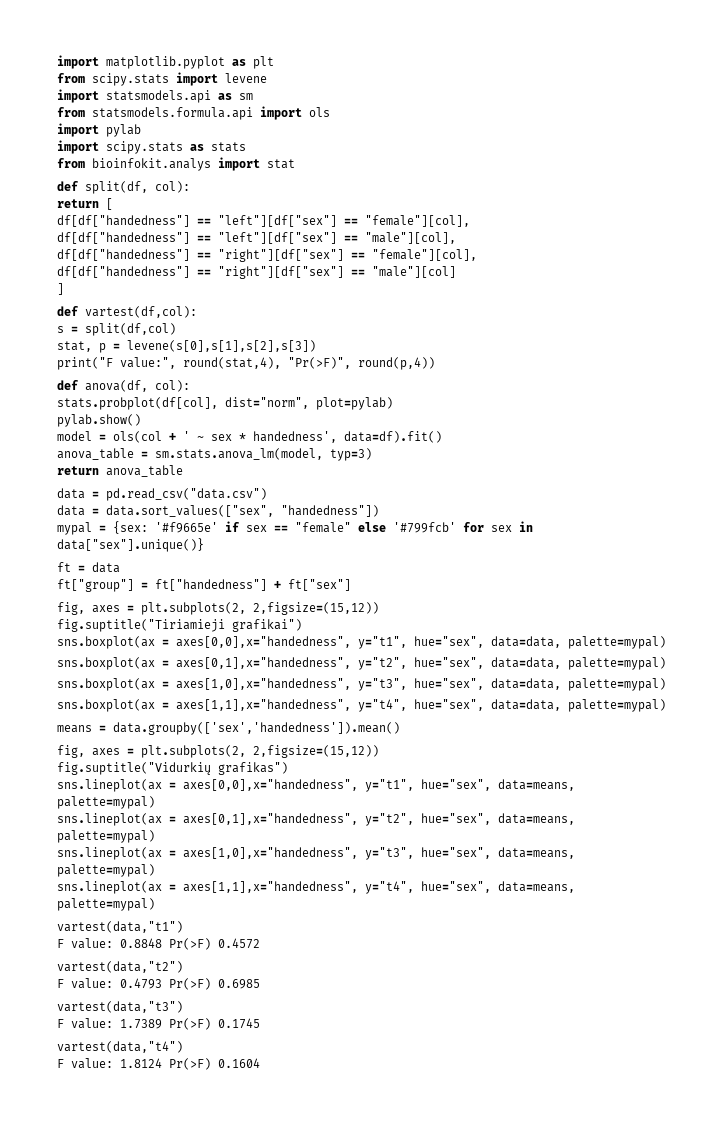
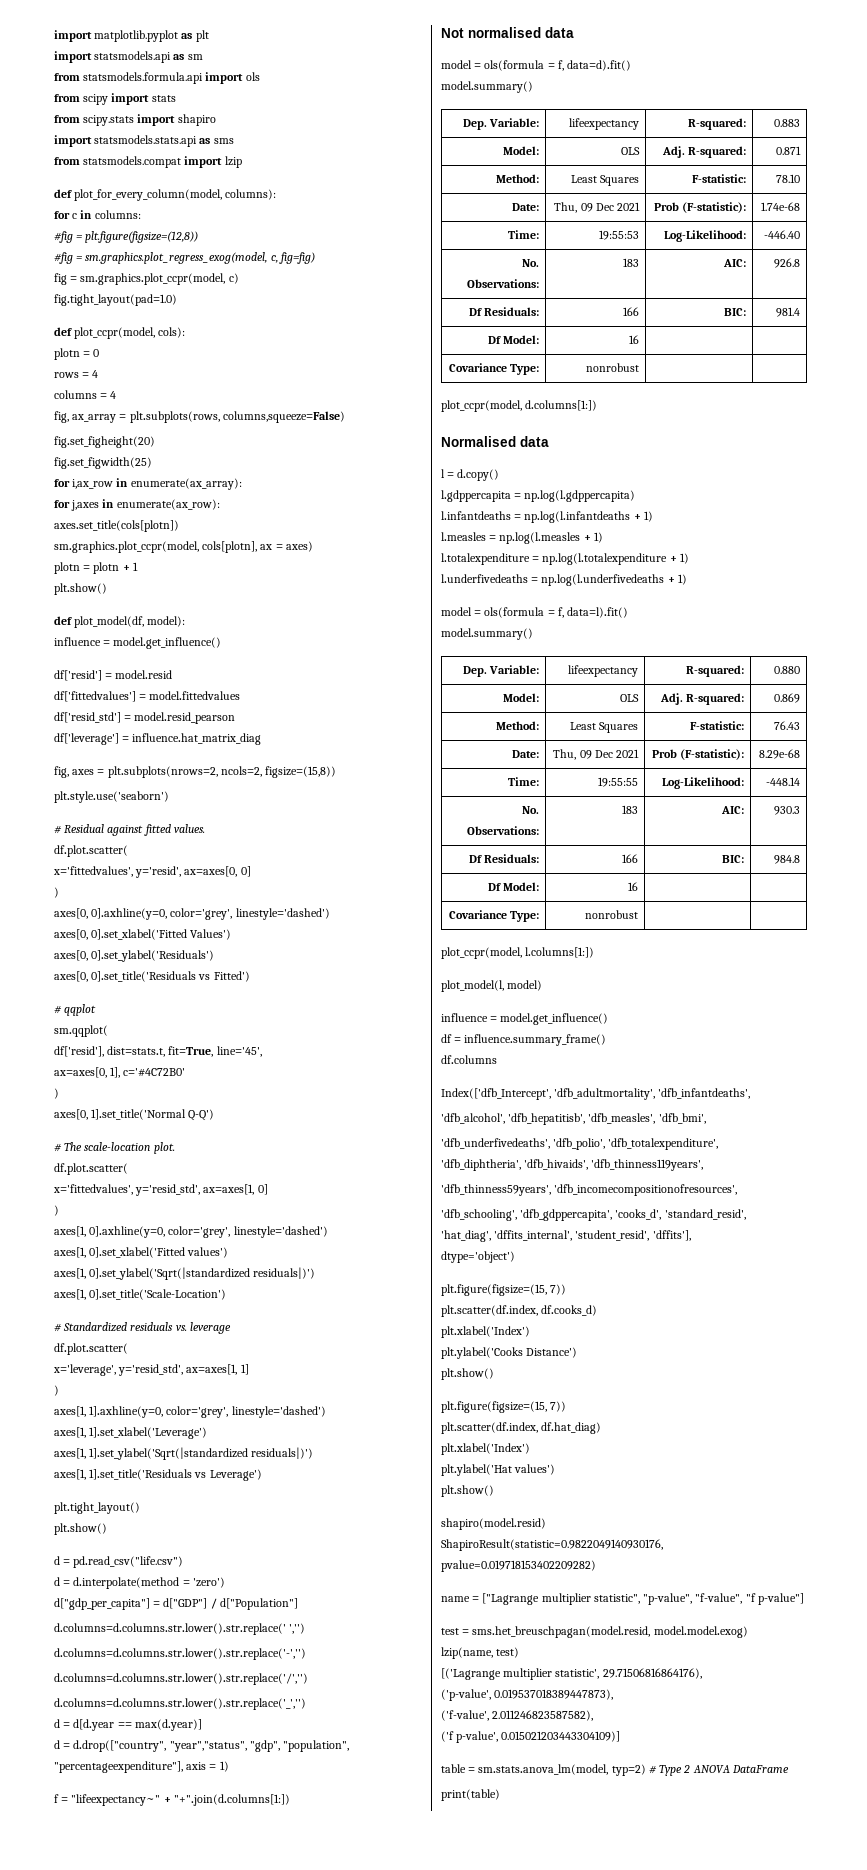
- from scipy.stats import levene
- import pylab
- import scipy.stats as stats
- from bioinfokit.analys import stat
- def split(df, col):
- return [
- df[df["handedness"] == "left"][df["sex"] == "female"][col],
- df[df["handedness"] == "left"][df["sex"] == "male"][col],
- df[df["handedness"] == "right"][df["sex"] == "female"][col],
- df[df["handedness"] == "right"][df["sex"] == "male"][col]
- ]
- def vartest(df,col):
- s = split(df,col)
- stat, p = levene(s[0],s[1],s[2],s[3])
- print("F value:", round(stat,4), "Pr(>F)", round(p,4))
- def anova(df, col):
- stats.probplot(df[col], dist="norm", plot=pylab)
- pylab.show()
- model = ols(col + ' ~ sex * handedness', data=df).fit()
- anova_table = sm.stats.anova_lm(model, typ=3)
- return anova_table
- data = pd.read_csv("data.csv")
- data = data.sort_values(["sex", "handedness"])
- mypal = {sex: '#f9665e' if sex == "female" else '#799fcb' for sex in data["sex"].unique()}
- ft = data
- ft["group"] = ft["handedness"] + ft["sex"]
- fig, axes = plt.subplots(2, 2,figsize=(15,12))
- fig.suptitle("Tiriamieji grafikai")
- sns.boxplot(ax = axes[0,0],x="handedness", y="t1", hue="sex", data=data, palette=mypal)
- sns.boxplot(ax = axes[0,1],x="handedness", y="t2", hue="sex", data=data, palette=mypal)
- sns.boxplot(ax = axes[1,0],x="handedness", y="t3", hue="sex", data=data, palette=mypal)
- sns.boxplot(ax = axes[1,1],x="handedness", y="t4", hue="sex", data=data, palette=mypal)
- means = data.groupby(['sex','handedness']).mean()
- fig, axes = plt.subplots(2, 2,figsize=(15,12))
- fig.suptitle("Vidurkių grafikas")
- sns.lineplot(ax = axes[0,0],x="handedness", y="t1", hue="sex", data=means, palette=mypal)
- sns.lineplot(ax = axes[0,1],x="handedness", y="t2", hue="sex", data=means, palette=mypal)
- sns.lineplot(ax = axes[1,0],x="handedness", y="t3", hue="sex", data=means, palette=mypal)
- sns.lineplot(ax = axes[1,1],x="handedness", y="t4", hue="sex", data=means, palette=mypal)
- vartest(data,"t1")
- F value: 0.8848 Pr(>F) 0.4572
- vartest(data,"t2")
- F value: 0.4793 Pr(>F) 0.6985
- vartest(data,"t3")
- F value: 1.7389 Pr(>F) 0.1745
- vartest(data,"t4")
- F value: 1.8124 Pr(>F) 0.1604
+ from scipy import stats
+ from scipy.stats import shapiro
+ import statsmodels.stats.api as sms
+ from statsmodels.compat import lzip
+ def plot_for_every_column(model, columns):
+ for c in columns:
+ #fig = plt.figure(figsize=(12,8))
+ #fig = sm.graphics.plot_regress_exog(model, c, fig=fig)
+ fig = sm.graphics.plot_ccpr(model, c)
+ fig.tight_layout(pad=1.0)
+ def plot_ccpr(model, cols):
+ plotn = 0
+ rows = 4
+ columns = 4
+ fig, ax_array = plt.subplots(rows, columns,squeeze=False)
+ fig.set_figheight(20)
+ fig.set_figwidth(25)
+ for i,ax_row in enumerate(ax_array):
+ for j,axes in enumerate(ax_row):
+ axes.set_title(cols[plotn])
+ sm.graphics.plot_ccpr(model, cols[plotn], ax = axes)
+ plotn = plotn + 1
+ plt.show()
+ def plot_model(df, model):
+ influence = model.get_influence()
+ df['resid'] = model.resid
+ df['fittedvalues'] = model.fittedvalues
+ df['resid_std'] = model.resid_pearson
+ df['leverage'] = influence.hat_matrix_diag
+ fig, axes = plt.subplots(nrows=2, ncols=2, figsize=(15,8))
+ plt.style.use('seaborn')
+ # Residual against fitted values.
+ df.plot.scatter(
+ x='fittedvalues', y='resid', ax=axes[0, 0]
+ )
+ axes[0, 0].axhline(y=0, color='grey', linestyle='dashed')
+ axes[0, 0].set_xlabel('Fitted Values')
+ axes[0, 0].set_ylabel('Residuals')
+ axes[0, 0].set_title('Residuals vs Fitted')
+ # qqplot
+ sm.qqplot(
+ df['resid'], dist=stats.t, fit=True, line='45',
+ ax=axes[0, 1], c='#4C72B0'
+ )
+ axes[0, 1].set_title('Normal Q-Q')
+ # The scale-location plot.
+ df.plot.scatter(
+ x='fittedvalues', y='resid_std', ax=axes[1, 0]
+ )
+ axes[1, 0].axhline(y=0, color='grey', linestyle='dashed')
+ axes[1, 0].set_xlabel('Fitted values')
+ axes[1, 0].set_ylabel('Sqrt(|standardized residuals|)')
+ axes[1, 0].set_title('Scale-Location')
+ # Standardized residuals vs. leverage
+ df.plot.scatter(
+ x='leverage', y='resid_std', ax=axes[1, 1]
+ )
+ axes[1, 1].axhline(y=0, color='grey', linestyle='dashed')
+ axes[1, 1].set_xlabel('Leverage')
+ axes[1, 1].set_ylabel('Sqrt(|standardized residuals|)')
+ axes[1, 1].set_title('Residuals vs Leverage')
+ plt.tight_layout()
+ plt.show()
+ d = pd.read_csv("life.csv")
+ d = d.interpolate(method = 'zero')
+ d["gdp_per_capita"] = d["GDP"] / d["Population"]
+ d.columns=d.columns.str.lower().str.replace(' ','')
+ d.columns=d.columns.str.lower().str.replace('-','')
+ d.columns=d.columns.str.lower().str.replace('/','')
+ d.columns=d.columns.str.lower().str.replace('_','')
+ d = d[d.year == max(d.year)]
+ d = d.drop(["country", "year","status", "gdp", "population", "percentageexpenditure"], axis = 1)
+ f = "lifeexpectancy~" + "+".join(d.columns[1:])
+ Not normalised data
+ model = ols(formula = f, data=d).fit()
+ model.summary()
+ Dep. Variable: | lifeexpectancy | R-squared: | 0.883
+ Model: | OLS | Adj. R-squared: | 0.871
+ Method: | Least Squares | F-statistic: | 78.10
+ Date: | Thu, 09 Dec 2021 | Prob (F-statistic): | 1.74e-68
+ Time: | 19:55:53 | Log-Likelihood: | -446.40
+ No. Observations: | 183 | AIC: | 926.8
+ Df Residuals: | 166 | BIC: | 981.4
+ Df Model: | 16 | |
+ Covariance Type: | nonrobust | |
+ plot_ccpr(model, d.columns[1:])
+ Normalised data
+ l = d.copy()
+ l.gdppercapita = np.log(l.gdppercapita)
+ l.infantdeaths = np.log(l.infantdeaths + 1)
+ l.measles = np.log(l.measles + 1)
+ l.totalexpenditure = np.log(l.totalexpenditure + 1)
+ l.underfivedeaths = np.log(l.underfivedeaths + 1)
+ model = ols(formula = f, data=l).fit()
+ model.summary()
+ Dep. Variable: | lifeexpectancy | R-squared: | 0.880
+ Model: | OLS | Adj. R-squared: | 0.869
+ Method: | Least Squares | F-statistic: | 76.43
+ Date: | Thu, 09 Dec 2021 | Prob (F-statistic): | 8.29e-68
+ Time: | 19:55:55 | Log-Likelihood: | -448.14
+ No. Observations: | 183 | AIC: | 930.3
+ Df Residuals: | 166 | BIC: | 984.8
+ Df Model: | 16 | |
+ Covariance Type: | nonrobust | |
+ plot_ccpr(model, l.columns[1:])
+ plot_model(l, model)
+ influence = model.get_influence()
+ df = influence.summary_frame()
+ df.columns
+ Index(['dfb_Intercept', 'dfb_adultmortality', 'dfb_infantdeaths',
+ 'dfb_alcohol', 'dfb_hepatitisb', 'dfb_measles', 'dfb_bmi',
+ 'dfb_underfivedeaths', 'dfb_polio', 'dfb_totalexpenditure',
+ 'dfb_diphtheria', 'dfb_hivaids', 'dfb_thinness119years',
+ 'dfb_thinness59years', 'dfb_incomecompositionofresources',
+ 'dfb_schooling', 'dfb_gdppercapita', 'cooks_d', 'standard_resid',
+ 'hat_diag', 'dffits_internal', 'student_resid', 'dffits'],
+ dtype='object')
+ plt.figure(figsize=(15, 7))
+ plt.scatter(df.index, df.cooks_d)
+ plt.xlabel('Index')
+ plt.ylabel('Cooks Distance')
+ plt.show()
+ plt.figure(figsize=(15, 7))
+ plt.scatter(df.index, df.hat_diag)
+ plt.xlabel('Index')
+ plt.ylabel('Hat values')
+ plt.show()
+ shapiro(model.resid)
+ ShapiroResult(statistic=0.9822049140930176, pvalue=0.019718153402209282)
+ name = ["Lagrange multiplier statistic", "p-value", "f-value", "f p-value"]
+ test = sms.het_breuschpagan(model.resid, model.model.exog)
+ lzip(name, test)
+ [('Lagrange multiplier statistic', 29.71506816864176),
+ ('p-value', 0.019537018389447873),
+ ('f-value', 2.011246823587582),
+ ('f p-value', 0.015021203443304109)]
+ table = sm.stats.anova_lm(model, typ=2) # Type 2 ANOVA DataFrame
+ print(table)

